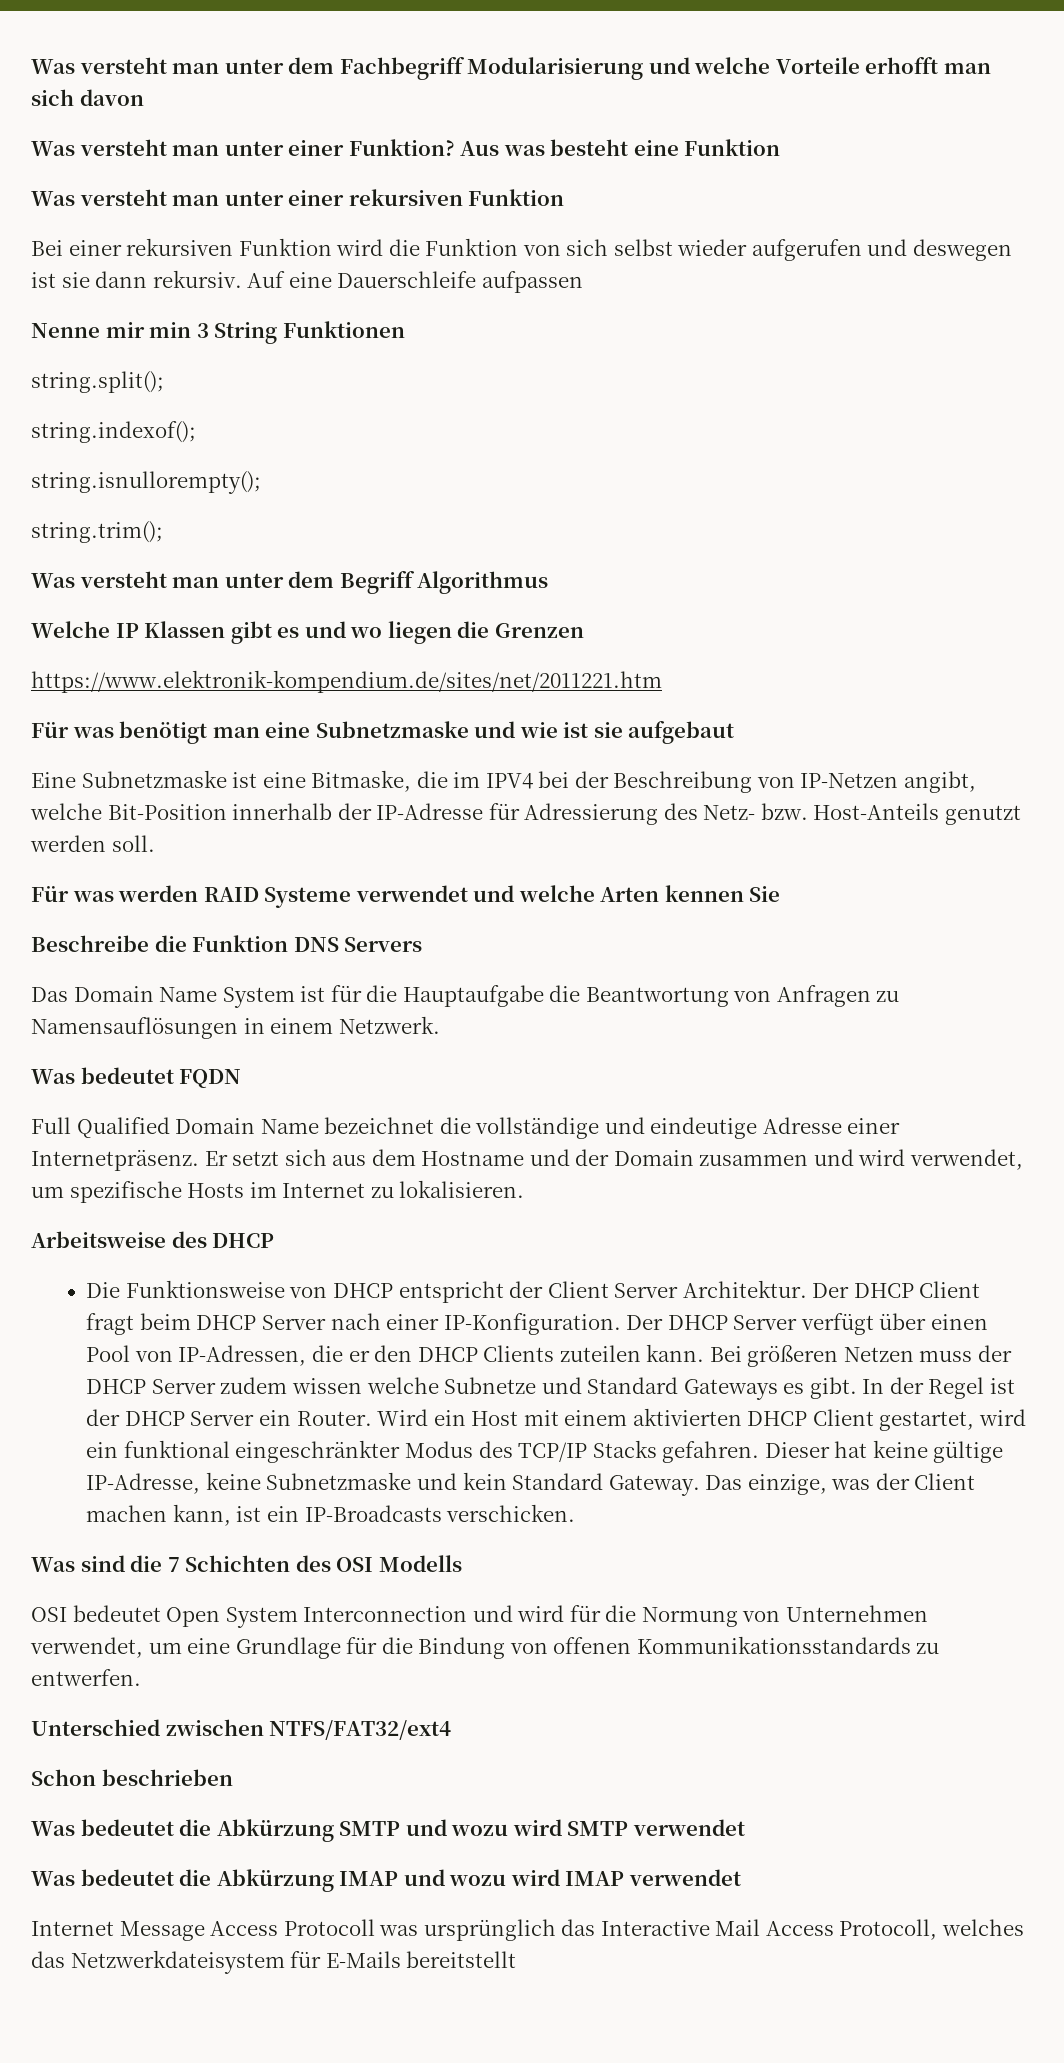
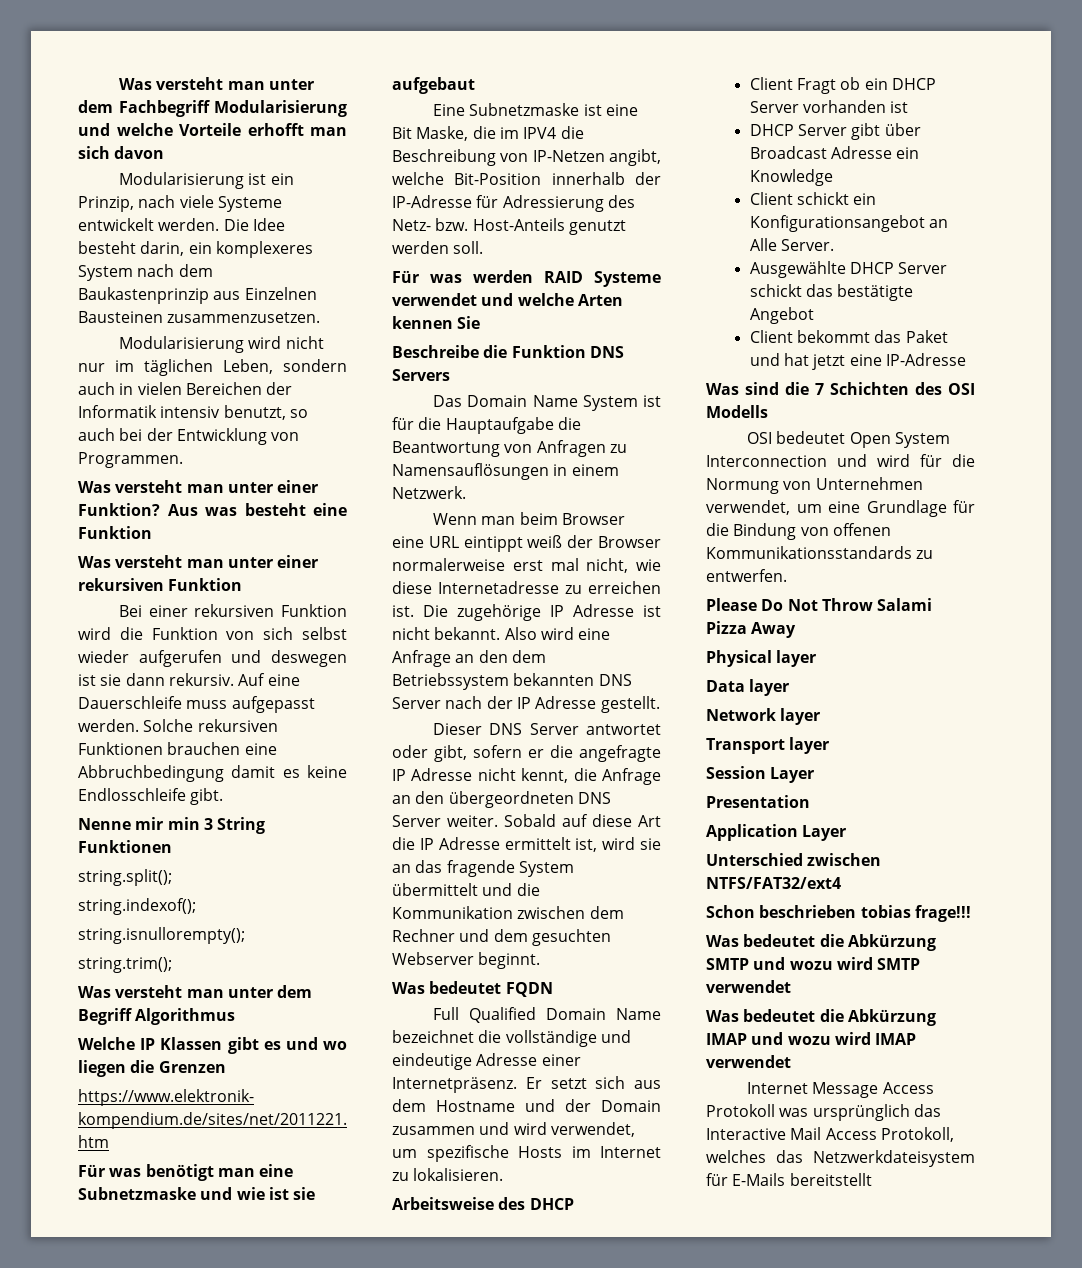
+ Modularisierung ist ein Prinzip, nach viele Systeme entwickelt werden. Die Idee besteht darin, ein komplexeres System nach dem Baukastenprinzip aus Einzelnen Bausteinen zusammenzusetzen.
+ Modularisierung wird nicht nur im täglichen Leben, sondern auch in vielen Bereichen der Informatik intensiv benutzt, so auch bei der Entwicklung von Programmen.
- Auf eine Dauerschleife aufpassen
+ Auf eine Dauerschleife muss aufgepasst werden. Solche rekursiven Funktionen brauchen eine Abbruchbedingung damit es keine Endlosschleife gibt.
- Eine Subnetzmaske ist eine Bitmaske, die im IPV4 bei der Beschreibung von IP-Netzen angibt, welche Bit-Position innerhalb der IP-Adresse für Adressierung des Netz- bzw. Host-Anteils genutzt werden soll.
+ Eine Subnetzmaske ist eine Bit Maske, die im IPV4 die Beschreibung von IP-Netzen angibt, welche Bit-Position innerhalb der IP-Adresse für Adressierung des Netz- bzw. Host-Anteils genutzt werden soll.
+ Wenn man beim Browser eine URL eintippt weiß der Browser normalerweise erst mal nicht, wie diese Internetadresse zu erreichen ist. Die zugehörige IP Adresse ist nicht bekannt. Also wird eine Anfrage an den dem Betriebssystem bekannten DNS Server nach der IP Adresse gestellt.
+ Dieser DNS Server antwortet oder gibt, sofern er die angefragte IP Adresse nicht kennt, die Anfrage an den übergeordneten DNS Server weiter. Sobald auf diese Art die IP Adresse ermittelt ist, wird sie an das fragende System übermittelt und die Kommunikation zwischen dem Rechner und dem gesuchten Webserver beginnt.
- Die Funktionsweise von DHCP entspricht der Client Server Architektur. Der DHCP Client fragt beim DHCP Server nach einer IP-Konfiguration. Der DHCP Server verfügt über einen Pool von IP-Adressen, die er den DHCP Clients zuteilen kann. Bei größeren Netzen muss der DHCP Server zudem wissen welche Subnetze und Standard Gateways es gibt. In der Regel ist der DHCP Server ein Router. Wird ein Host mit einem aktivierten DHCP Client gestartet, wird ein funktional eingeschränkter Modus des TCP/IP Stacks gefahren. Dieser hat keine gültige IP-Adresse, keine Subnetzmaske und kein Standard Gateway. Das einzige, was der Client machen kann, ist ein IP-Broadcasts verschicken.
+ Client Fragt ob ein DHCP Server vorhanden ist
+ DHCP Server gibt über Broadcast Adresse ein Knowledge
+ Client schickt ein Konfigurationsangebot an Alle Server.
+ Ausgewählte DHCP Server schickt das bestätigte Angebot
+ Client bekommt das Paket und hat jetzt eine IP-Adresse
+ Please Do Not Throw Salami Pizza Away
+ Physical layer
+ Data layer
+ Network layer
+ Transport layer
+ Session Layer
+ Presentation
+ Application Layer
- Schon beschrieben
+ Schon beschrieben tobias frage!!!
- Internet Message Access Protocoll was ursprünglich das Interactive Mail Access Protocoll, welches das Netzwerkdateisystem für E-Mails bereitstellt
+ Internet Message Access Protokoll was ursprünglich das Interactive Mail Access Protokoll, welches das Netzwerkdateisystem für E-Mails bereitstellt

